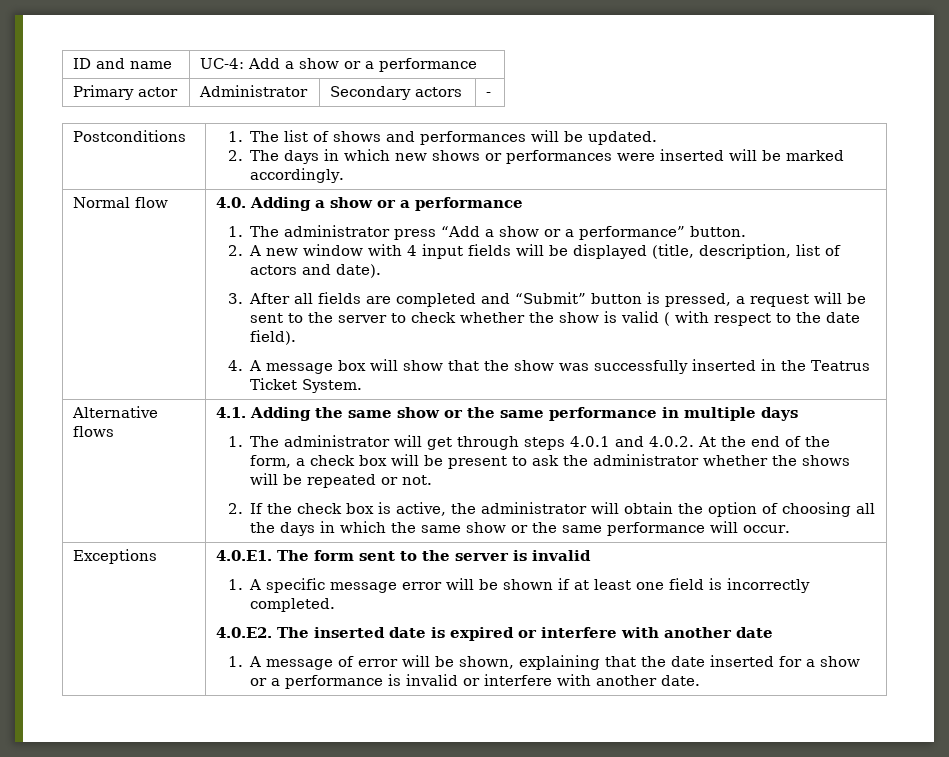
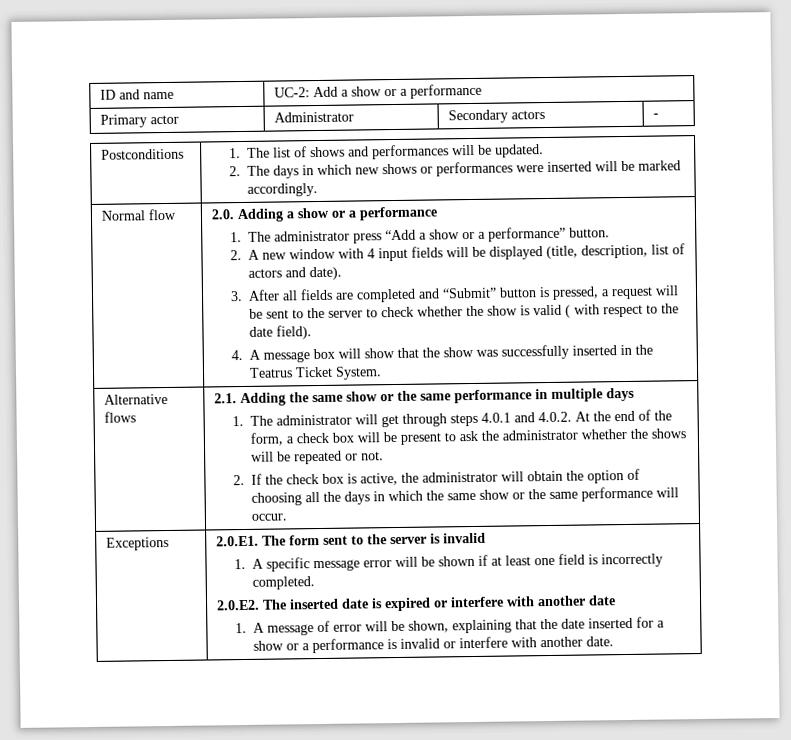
- ID and name | UC-4: Add a show or a performance
+ ID and name | UC-2: Add a show or a performance
- 4.0. Adding a show or a performance
+ 2.0. Adding a show or a performance
- 4.1. Adding the same show or the same performance in multiple days
+ 2.1. Adding the same show or the same performance in multiple days
- 4.0.E1. The form sent to the server is invalid
+ 2.0.E1. The form sent to the server is invalid
- 4.0.E2. The inserted date is expired or interfere with another date
+ 2.0.E2. The inserted date is expired or interfere with another date

